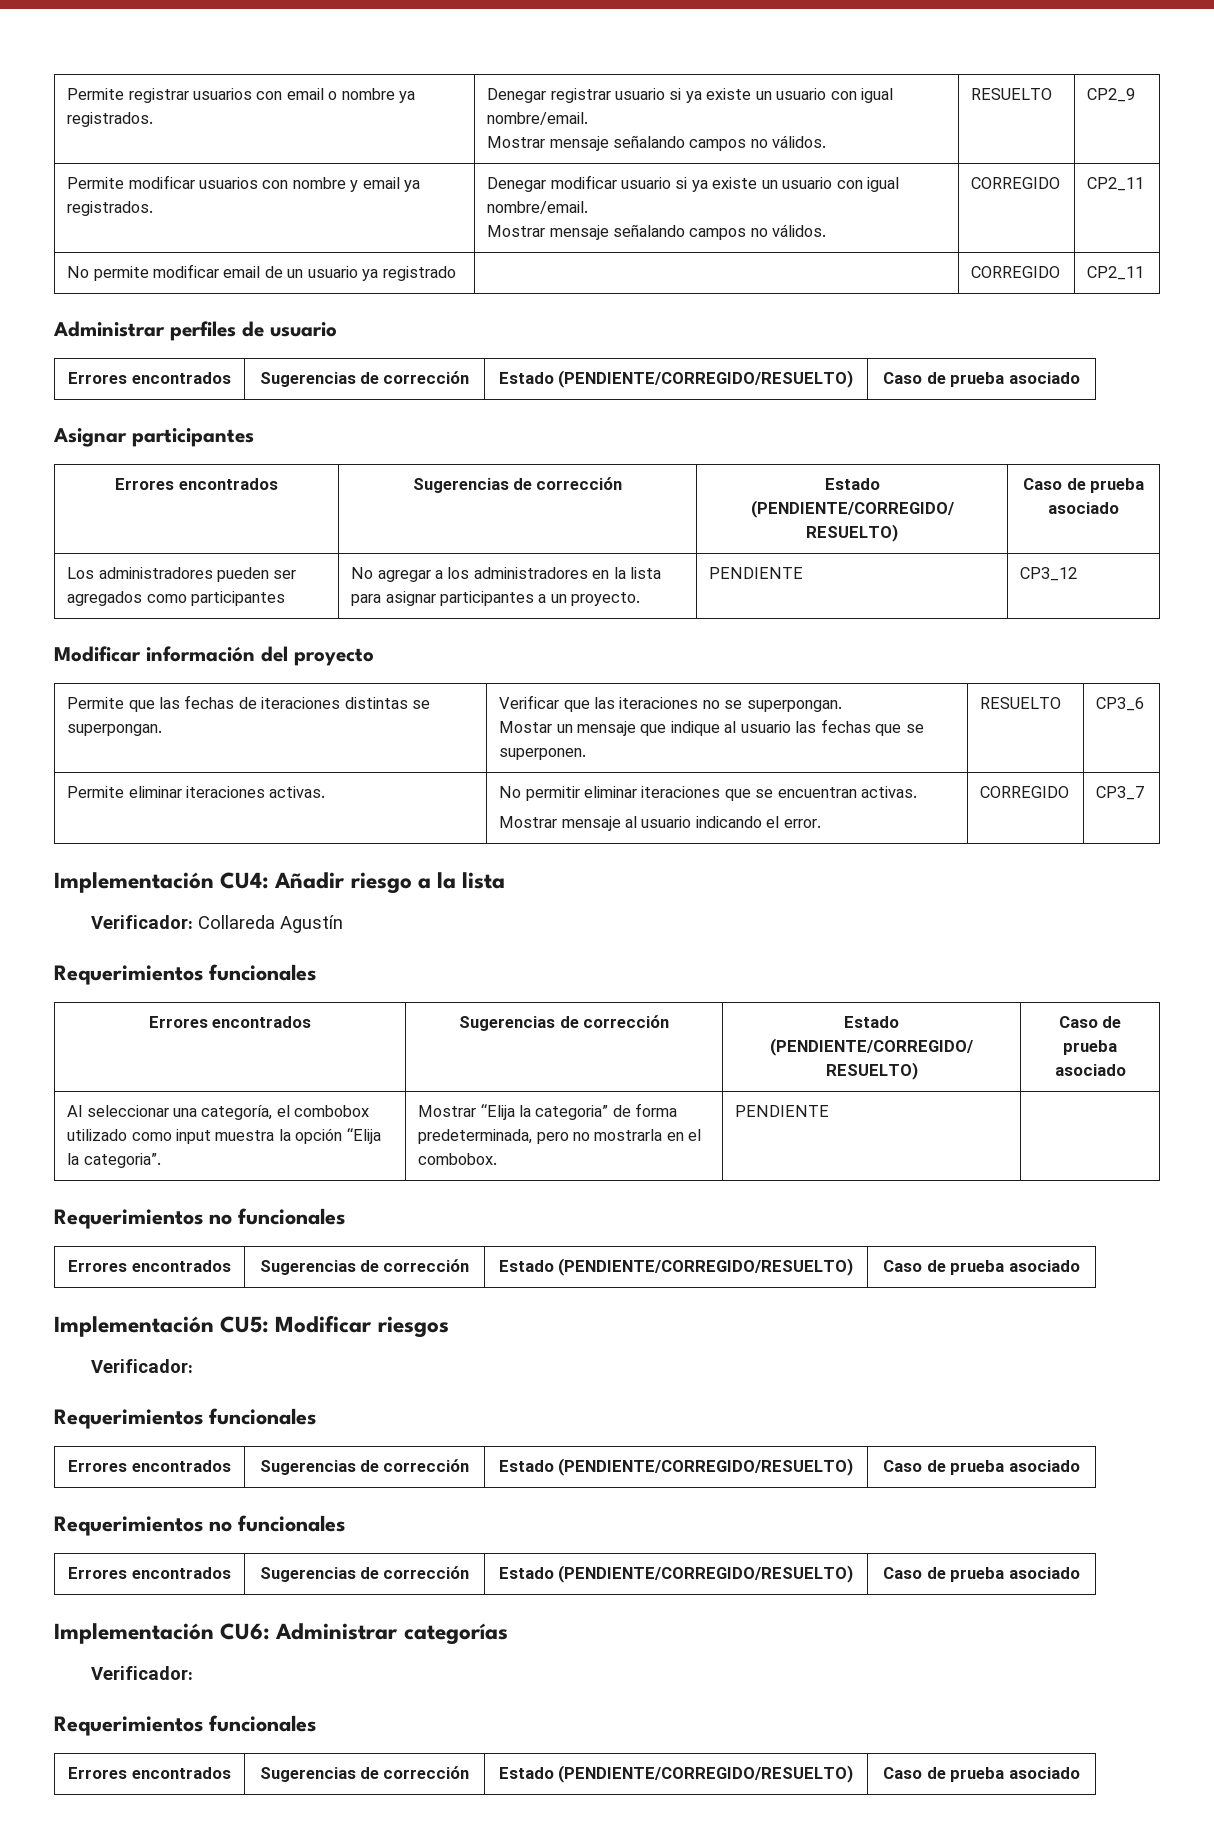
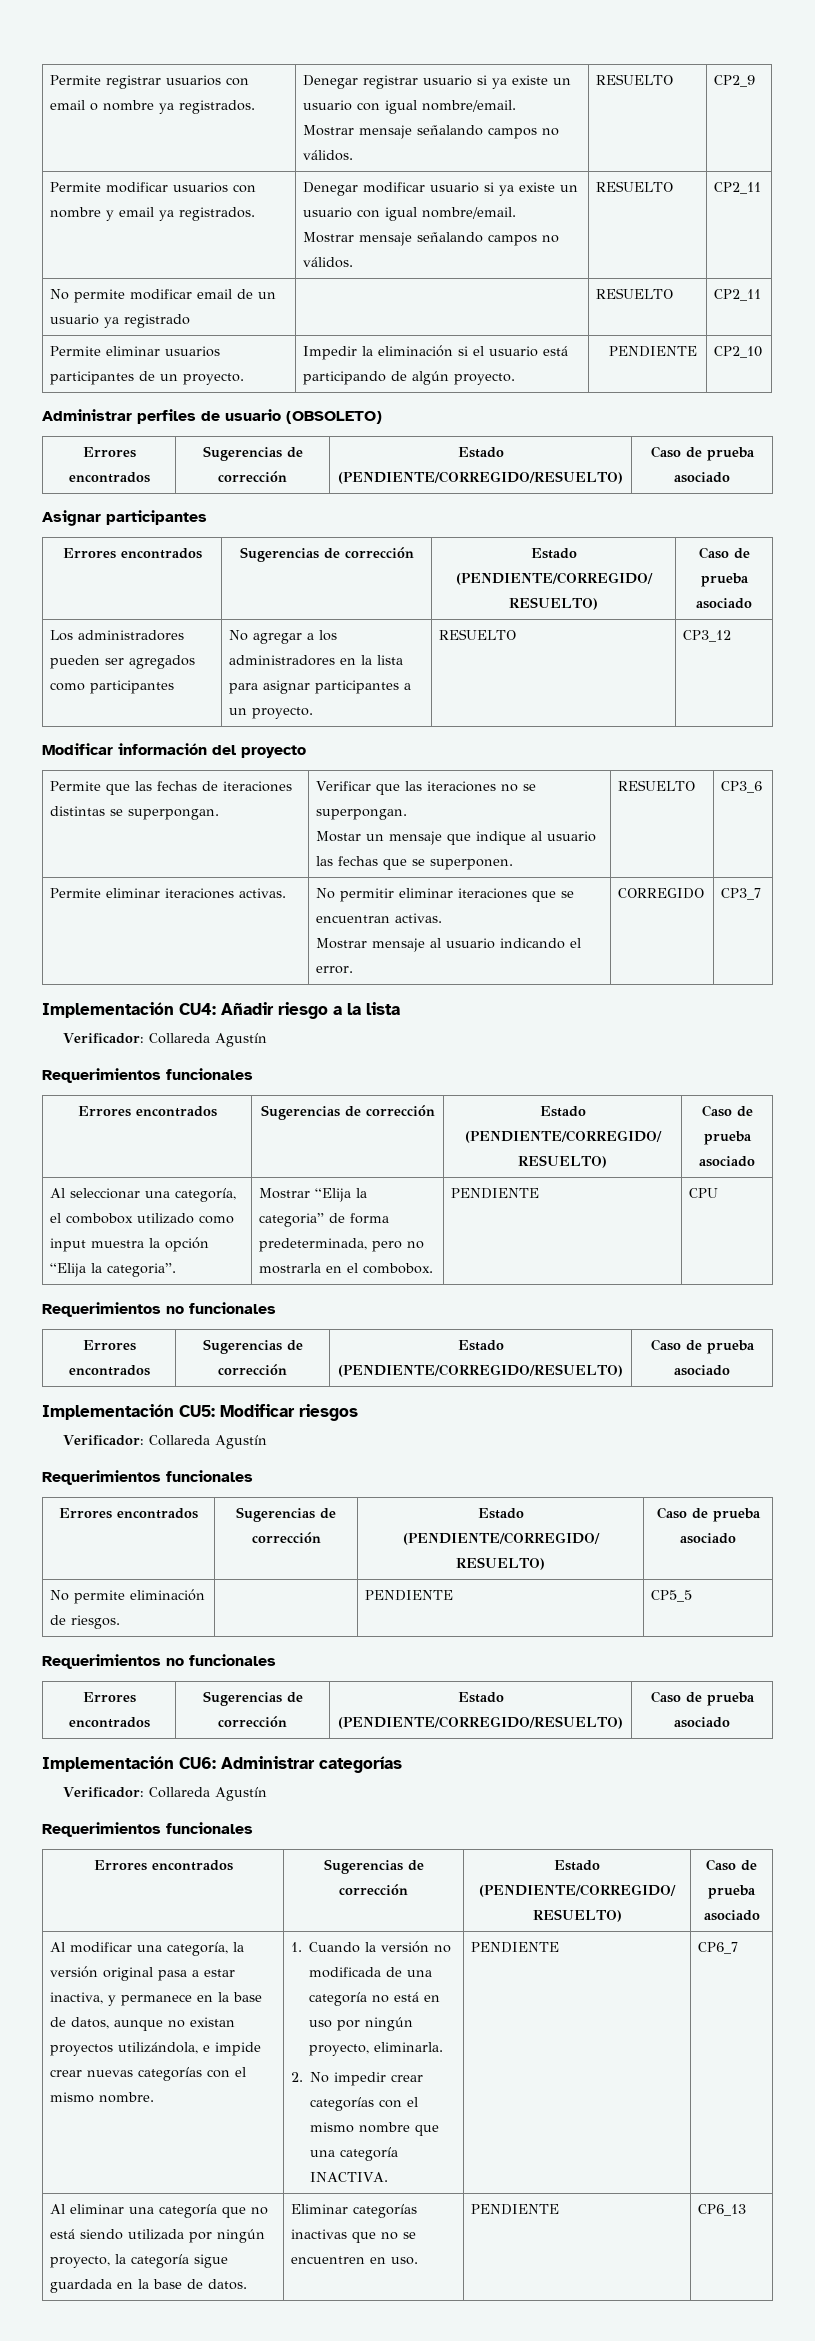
  Permite modificar usuarios con nombre y email ya registrados. | Denegar modificar usuario si ya existe un usuario con igual nombre/email.
- Mostrar mensaje señalando campos no válidos. | CORREGIDO | CP2_11
+ Mostrar mensaje señalando campos no válidos. | RESUELTO | CP2_11
- No permite modificar email de un usuario ya registrado | | CORREGIDO | CP2_11
+ No permite modificar email de un usuario ya registrado | | RESUELTO | CP2_11
+ Permite eliminar usuarios participantes de un proyecto. | Impedir la eliminación si el usuario está participando de algún proyecto. | PENDIENTE | CP2_10
- Administrar perfiles de usuario
+ Administrar perfiles de usuario (OBSOLETO)
- Los administradores pueden ser agregados como participantes | No agregar a los administradores en la lista para asignar participantes a un proyecto. | PENDIENTE | CP3_12
+ Los administradores pueden ser agregados como participantes | No agregar a los administradores en la lista para asignar participantes a un proyecto. | RESUELTO | CP3_12
- Al seleccionar una categoría, el combobox utilizado como input muestra la opción “Elija la categoria”. | Mostrar “Elija la categoria” de forma predeterminada, pero no mostrarla en el combobox. | PENDIENTE |
+ Al seleccionar una categoría, el combobox utilizado como input muestra la opción “Elija la categoria”. | Mostrar “Elija la categoria” de forma predeterminada, pero no mostrarla en el combobox. | PENDIENTE | CPU
  Implementación CU5: Modificar riesgos
- Verificador:
+ Verificador: Collareda Agustín
+ No permite eliminación de riesgos. | | PENDIENTE | CP5_5
  Implementación CU6: Administrar categorías
- Verificador:
+ Verificador: Collareda Agustín
+ Al modificar una categoría, la versión original pasa a estar inactiva, y permanece en la base de datos, aunque no existan proyectos utilizándola, e impide crear nuevas categorías con el mismo nombre. | 1. Cuando la versión no modificada de una categoría no está en uso por ningún proyecto, eliminarla.
+ 2. No impedir crear categorías con el mismo nombre que una categoría INACTIVA. | PENDIENTE | CP6_7
+ Al eliminar una categoría que no está siendo utilizada por ningún proyecto, la categoría sigue guardada en la base de datos. | Eliminar categorías inactivas que no se encuentren en uso. | PENDIENTE | CP6_13

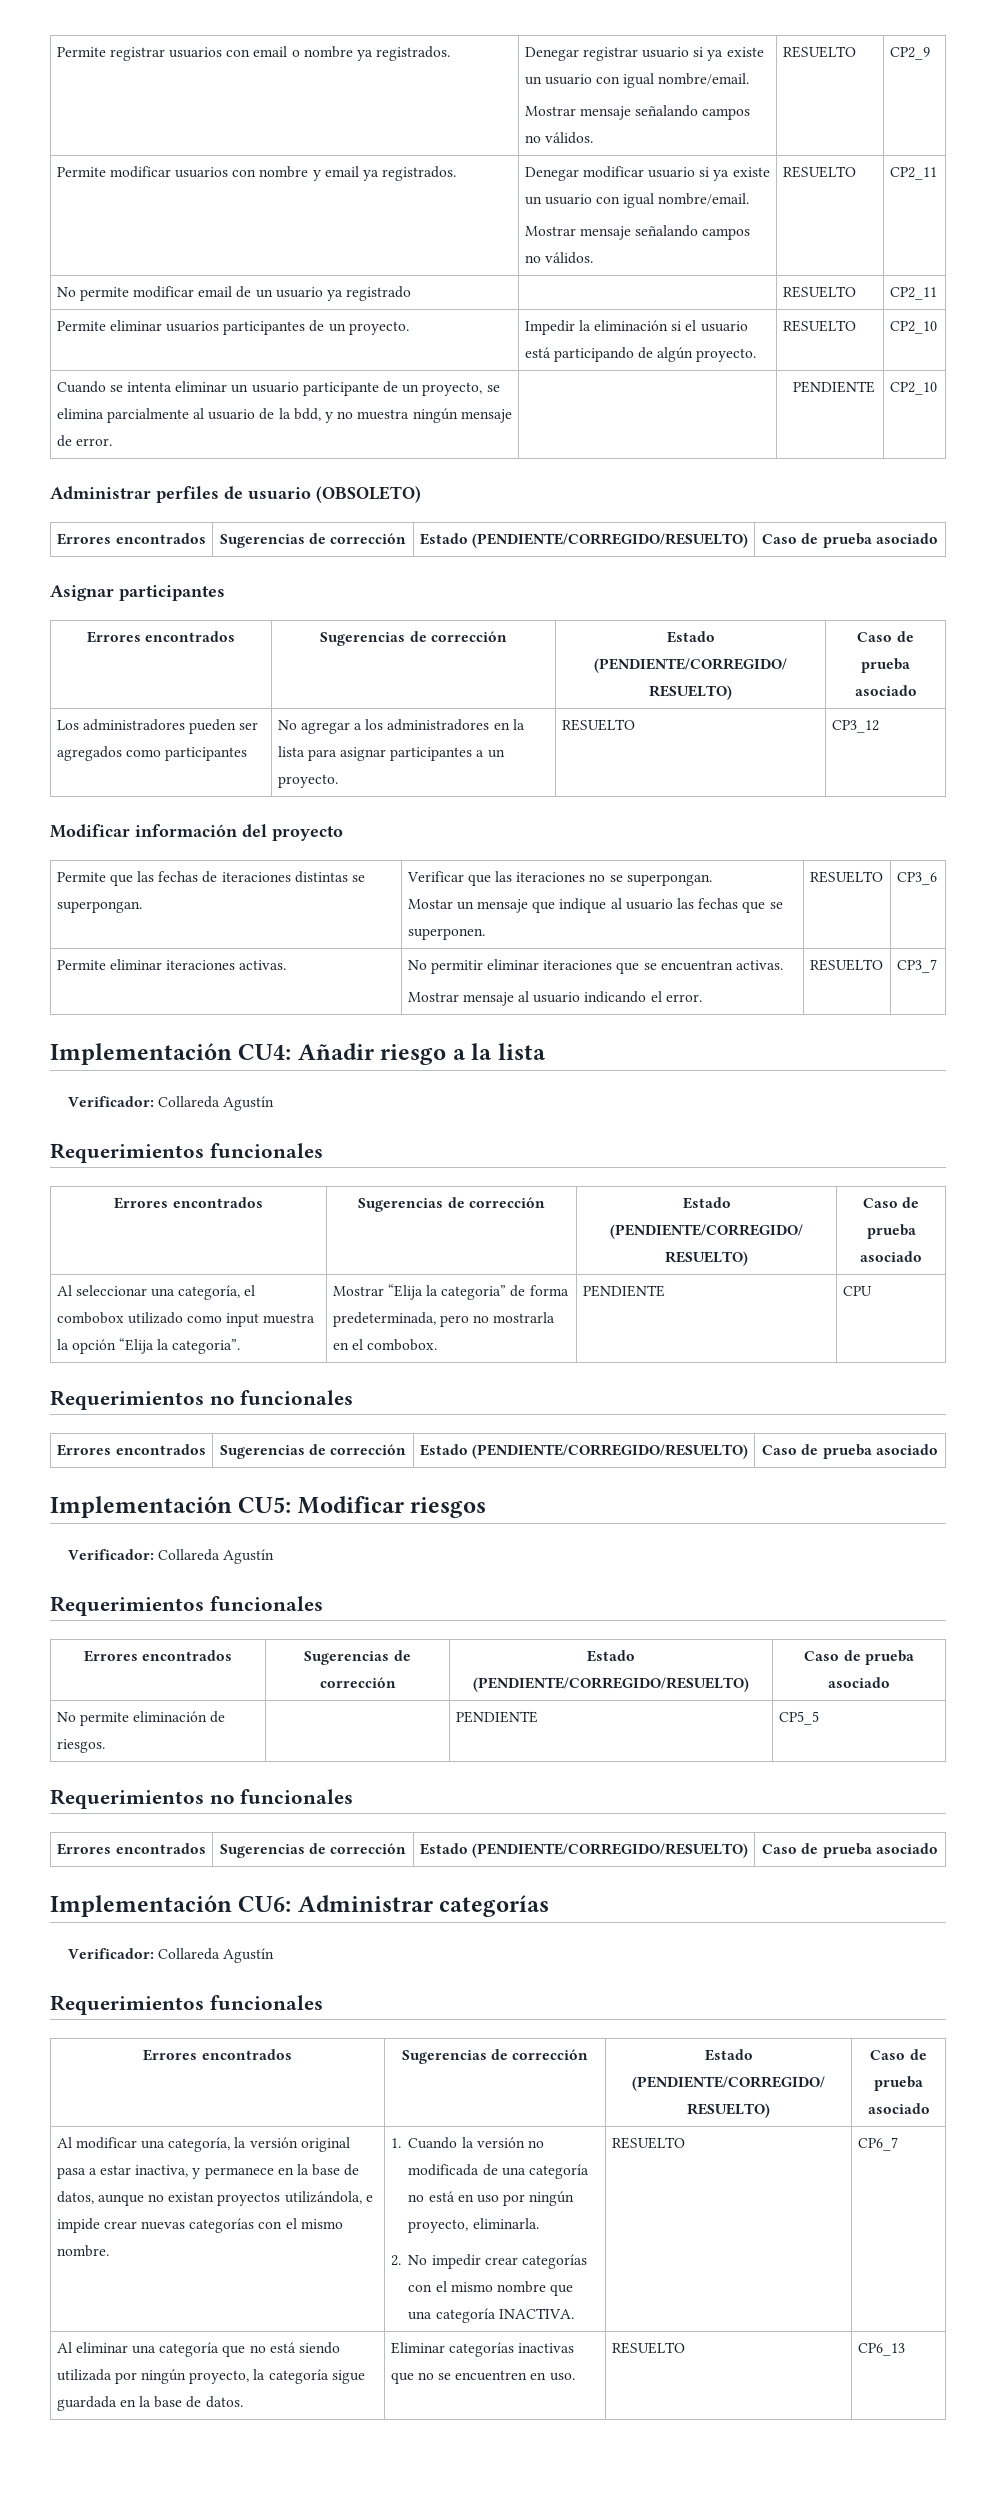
- Permite eliminar usuarios participantes de un proyecto. | Impedir la eliminación si el usuario está participando de algún proyecto. | PENDIENTE | CP2_10
+ Permite eliminar usuarios participantes de un proyecto. | Impedir la eliminación si el usuario está participando de algún proyecto. | RESUELTO | CP2_10
+ Cuando se intenta eliminar un usuario participante de un proyecto, se elimina parcialmente al usuario de la bdd, y no muestra ningún mensaje de error. | | PENDIENTE | CP2_10
  Permite eliminar iteraciones activas. | No permitir eliminar iteraciones que se encuentran activas.
- Mostrar mensaje al usuario indicando el error. | CORREGIDO | CP3_7
+ Mostrar mensaje al usuario indicando el error. | RESUELTO | CP3_7
- 2. No impedir crear categorías con el mismo nombre que una categoría INACTIVA. | PENDIENTE
+ 2. No impedir crear categorías con el mismo nombre que una categoría INACTIVA. | RESUELTO
- Al eliminar una categoría que no está siendo utilizada por ningún proyecto, la categoría sigue guardada en la base de datos. | Eliminar categorías inactivas que no se encuentren en uso. | PENDIENTE | CP6_13
+ Al eliminar una categoría que no está siendo utilizada por ningún proyecto, la categoría sigue guardada en la base de datos. | Eliminar categorías inactivas que no se encuentren en uso. | RESUELTO | CP6_13

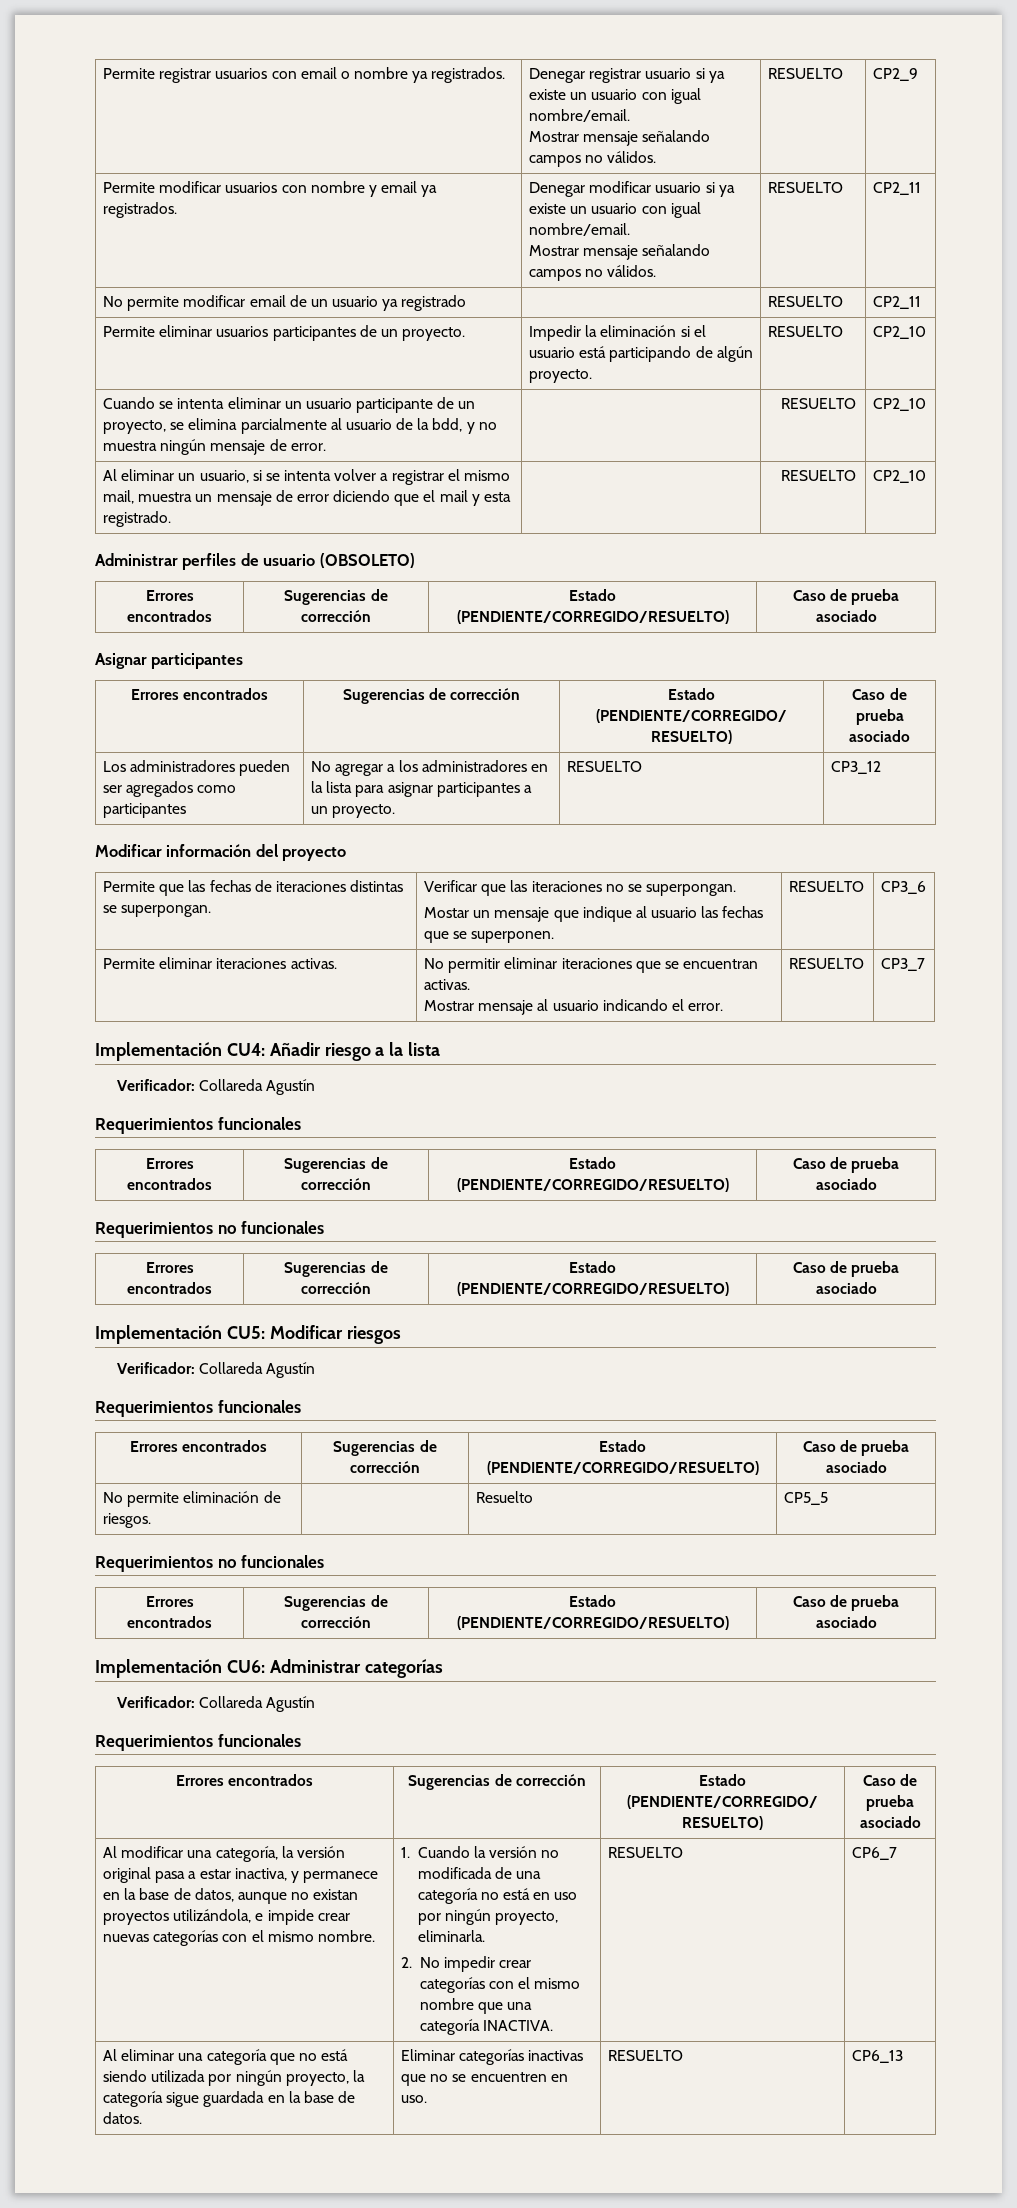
- Cuando se intenta eliminar un usuario participante de un proyecto, se elimina parcialmente al usuario de la bdd, y no muestra ningún mensaje de error. | | PENDIENTE | CP2_10
+ Cuando se intenta eliminar un usuario participante de un proyecto, se elimina parcialmente al usuario de la bdd, y no muestra ningún mensaje de error. | | RESUELTO | CP2_10
+ Al eliminar un usuario, si se intenta volver a registrar el mismo mail, muestra un mensaje de error diciendo que el mail y esta registrado. | | RESUELTO | CP2_10
- Al seleccionar una categoría, el combobox utilizado como input muestra la opción “Elija la categoria”. | Mostrar “Elija la categoria” de forma predeterminada, pero no mostrarla en el combobox. | PENDIENTE | CPU
- No permite eliminación de riesgos. | | PENDIENTE | CP5_5
+ No permite eliminación de riesgos. | | Resuelto | CP5_5

